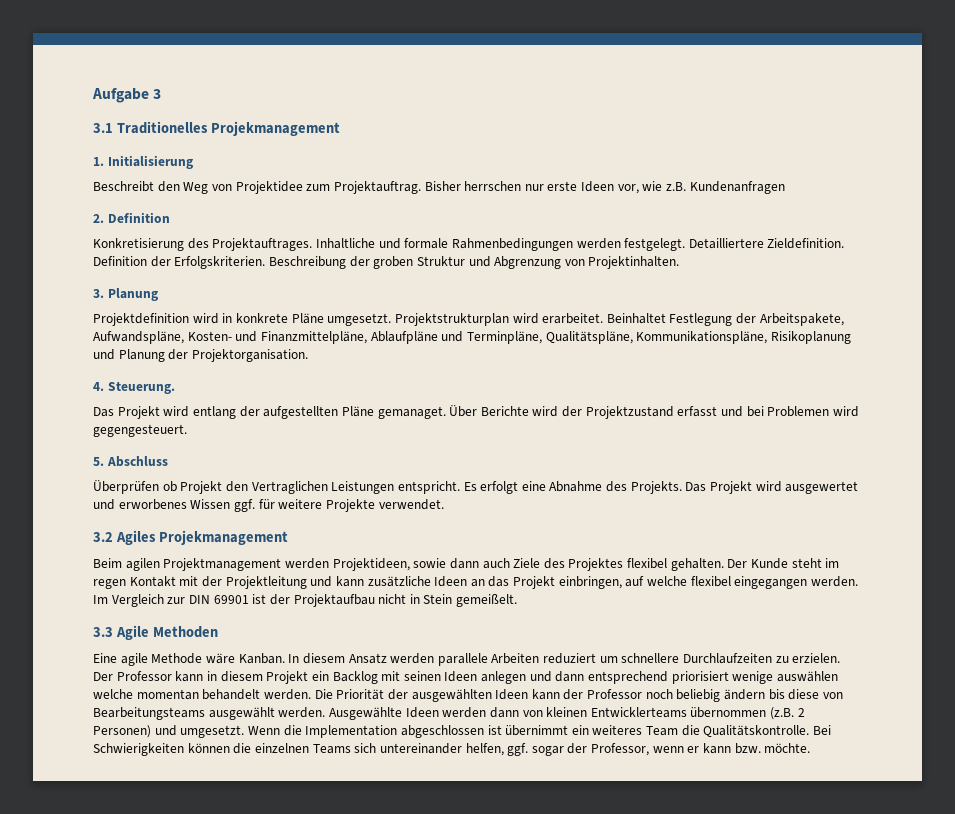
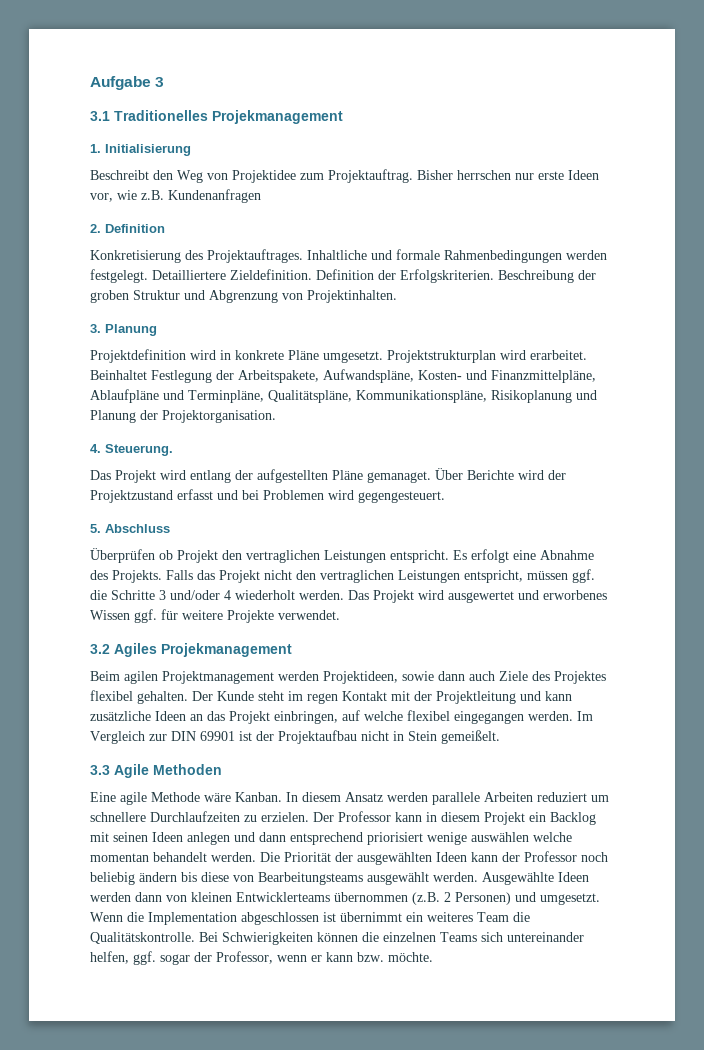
- Überprüfen ob Projekt den Vertraglichen Leistungen entspricht.
+ Überprüfen ob Projekt den vertraglichen Leistungen entspricht.
+ Falls das Projekt nicht den vertraglichen Leistungen entspricht, müssen ggf. die Schritte 3 und/oder 4 wiederholt werden.

